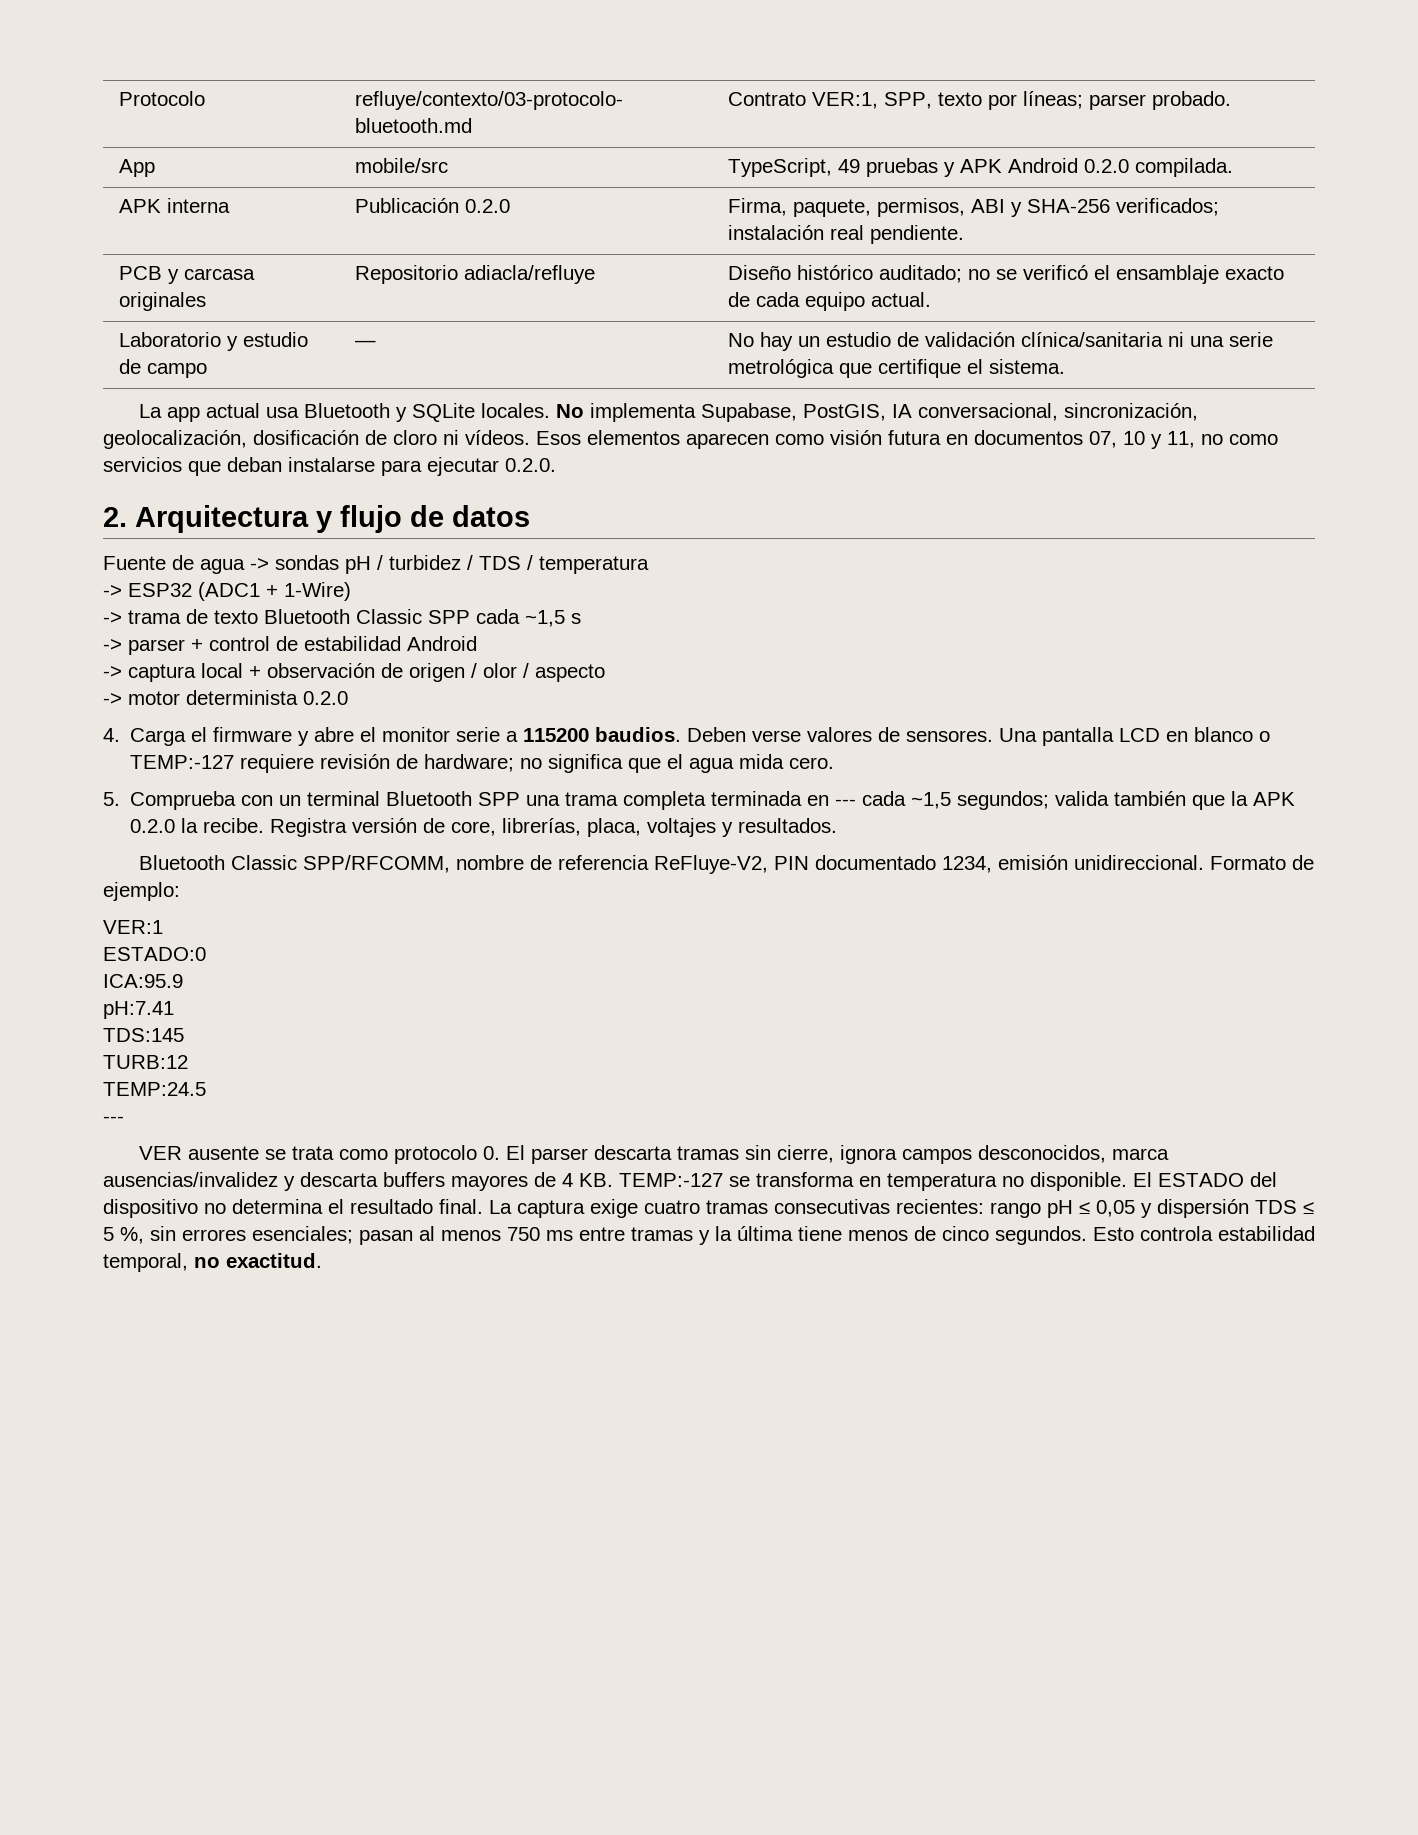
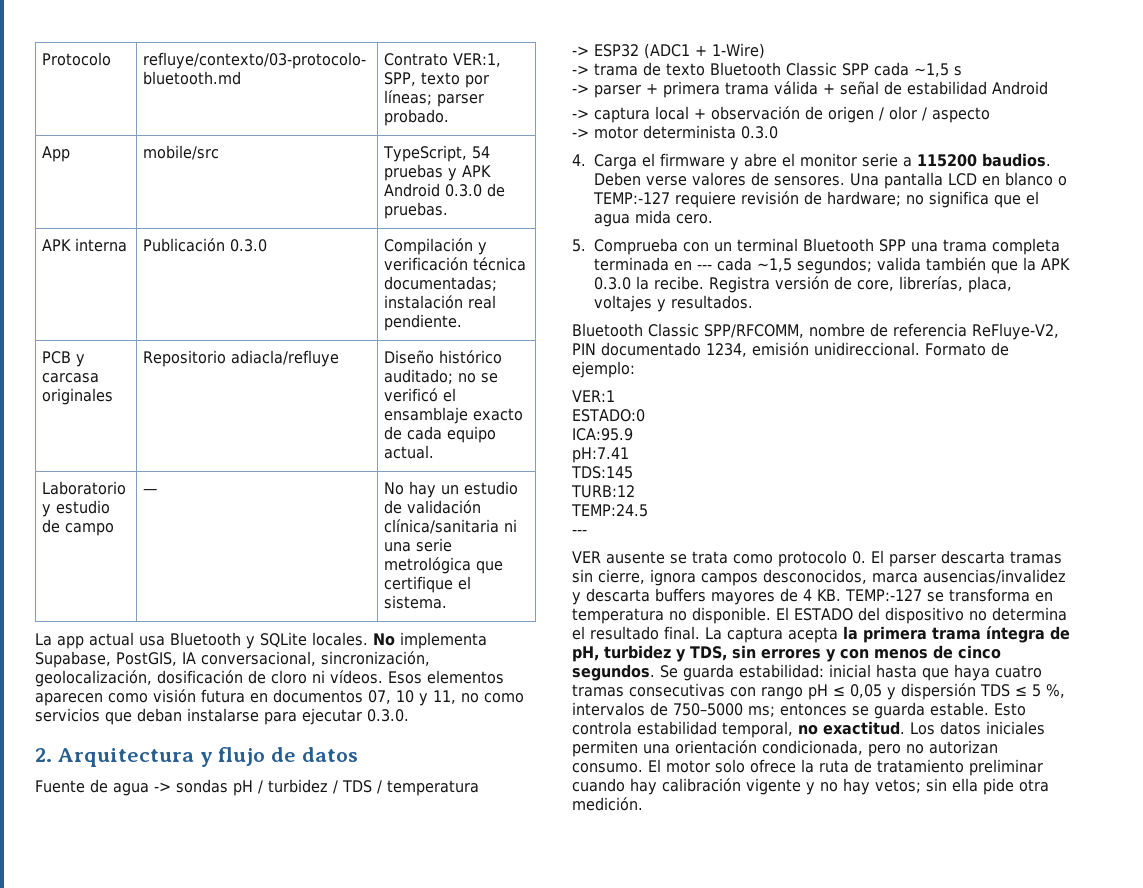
- App | mobile/src | TypeScript, 49 pruebas y APK Android 0.2.0 compilada.
+ App | mobile/src | TypeScript, 54 pruebas y APK Android 0.3.0 de pruebas.
- APK interna | Publicación 0.2.0 | Firma, paquete, permisos, ABI y SHA-256 verificados; instalación real pendiente.
+ APK interna | Publicación 0.3.0 | Compilación y verificación técnica documentadas; instalación real pendiente.
- Esos elementos aparecen como visión futura en documentos 07, 10 y 11, no como servicios que deban instalarse para ejecutar 0.2.0.
+ Esos elementos aparecen como visión futura en documentos 07, 10 y 11, no como servicios que deban instalarse para ejecutar 0.3.0.
- -> parser + control de estabilidad Android
+ -> parser + primera trama válida + señal de estabilidad Android
- -> motor determinista 0.2.0
+ -> motor determinista 0.3.0
- 5. Comprueba con un terminal Bluetooth SPP una trama completa terminada en --- cada ~1,5 segundos; valida también que la APK 0.2.0 la recibe.
+ 5. Comprueba con un terminal Bluetooth SPP una trama completa terminada en --- cada ~1,5 segundos; valida también que la APK 0.3.0 la recibe.
- La captura exige cuatro tramas consecutivas recientes: rango pH ≤ 0,05 y dispersión TDS ≤ 5 %, sin errores esenciales; pasan al menos 750 ms entre tramas y la última tiene menos de cinco segundos.
+ La captura acepta la primera trama íntegra de pH, turbidez y TDS, sin errores y con menos de cinco segundos. Se guarda estabilidad: inicial hasta que haya cuatro tramas consecutivas con rango pH ≤ 0,05 y dispersión TDS ≤ 5 %, intervalos de 750–5000 ms; entonces se guarda estable.
+ Los datos iniciales permiten una orientación condicionada, pero no autorizan consumo. El motor solo ofrece la ruta de tratamiento preliminar cuando hay calibración vigente y no hay vetos; sin ella pide otra medición.

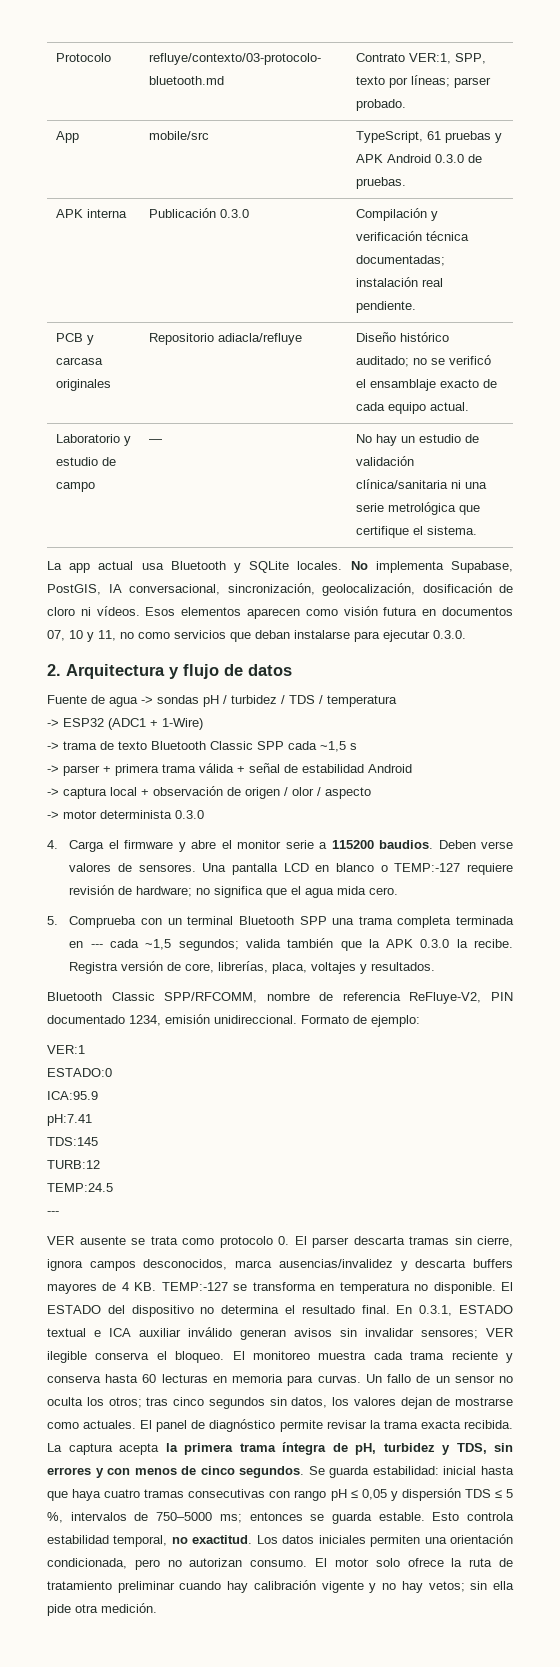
- App | mobile/src | TypeScript, 54 pruebas y APK Android 0.3.0 de pruebas.
+ App | mobile/src | TypeScript, 61 pruebas y APK Android 0.3.0 de pruebas.
+ En 0.3.1, ESTADO textual e ICA auxiliar inválido generan avisos sin invalidar sensores; VER ilegible conserva el bloqueo. El monitoreo muestra cada trama reciente y conserva hasta 60 lecturas en memoria para curvas. Un fallo de un sensor no oculta los otros; tras cinco segundos sin datos, los valores dejan de mostrarse como actuales. El panel de diagnóstico permite revisar la trama exacta recibida.

